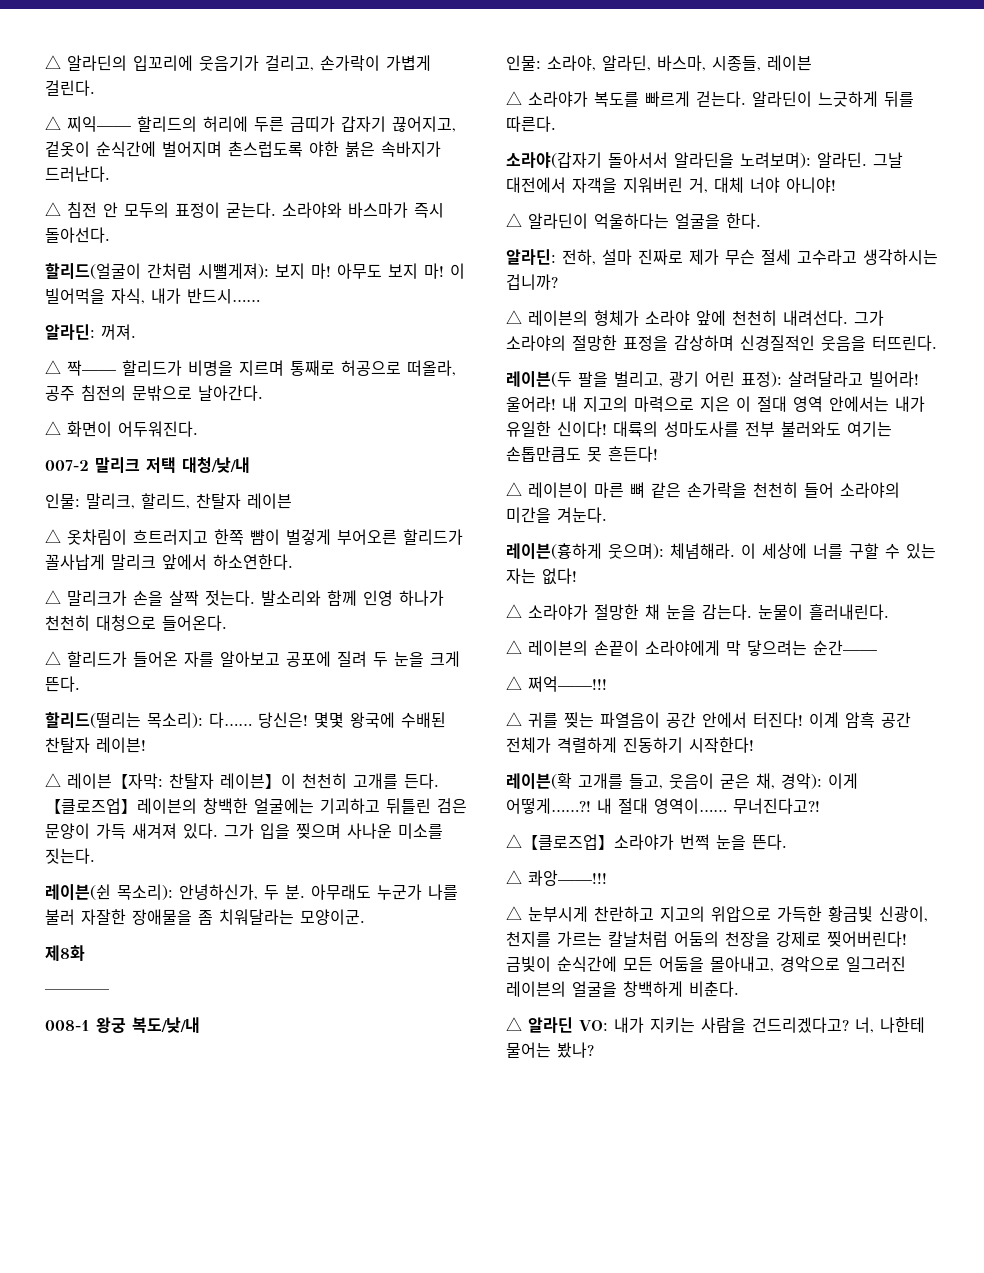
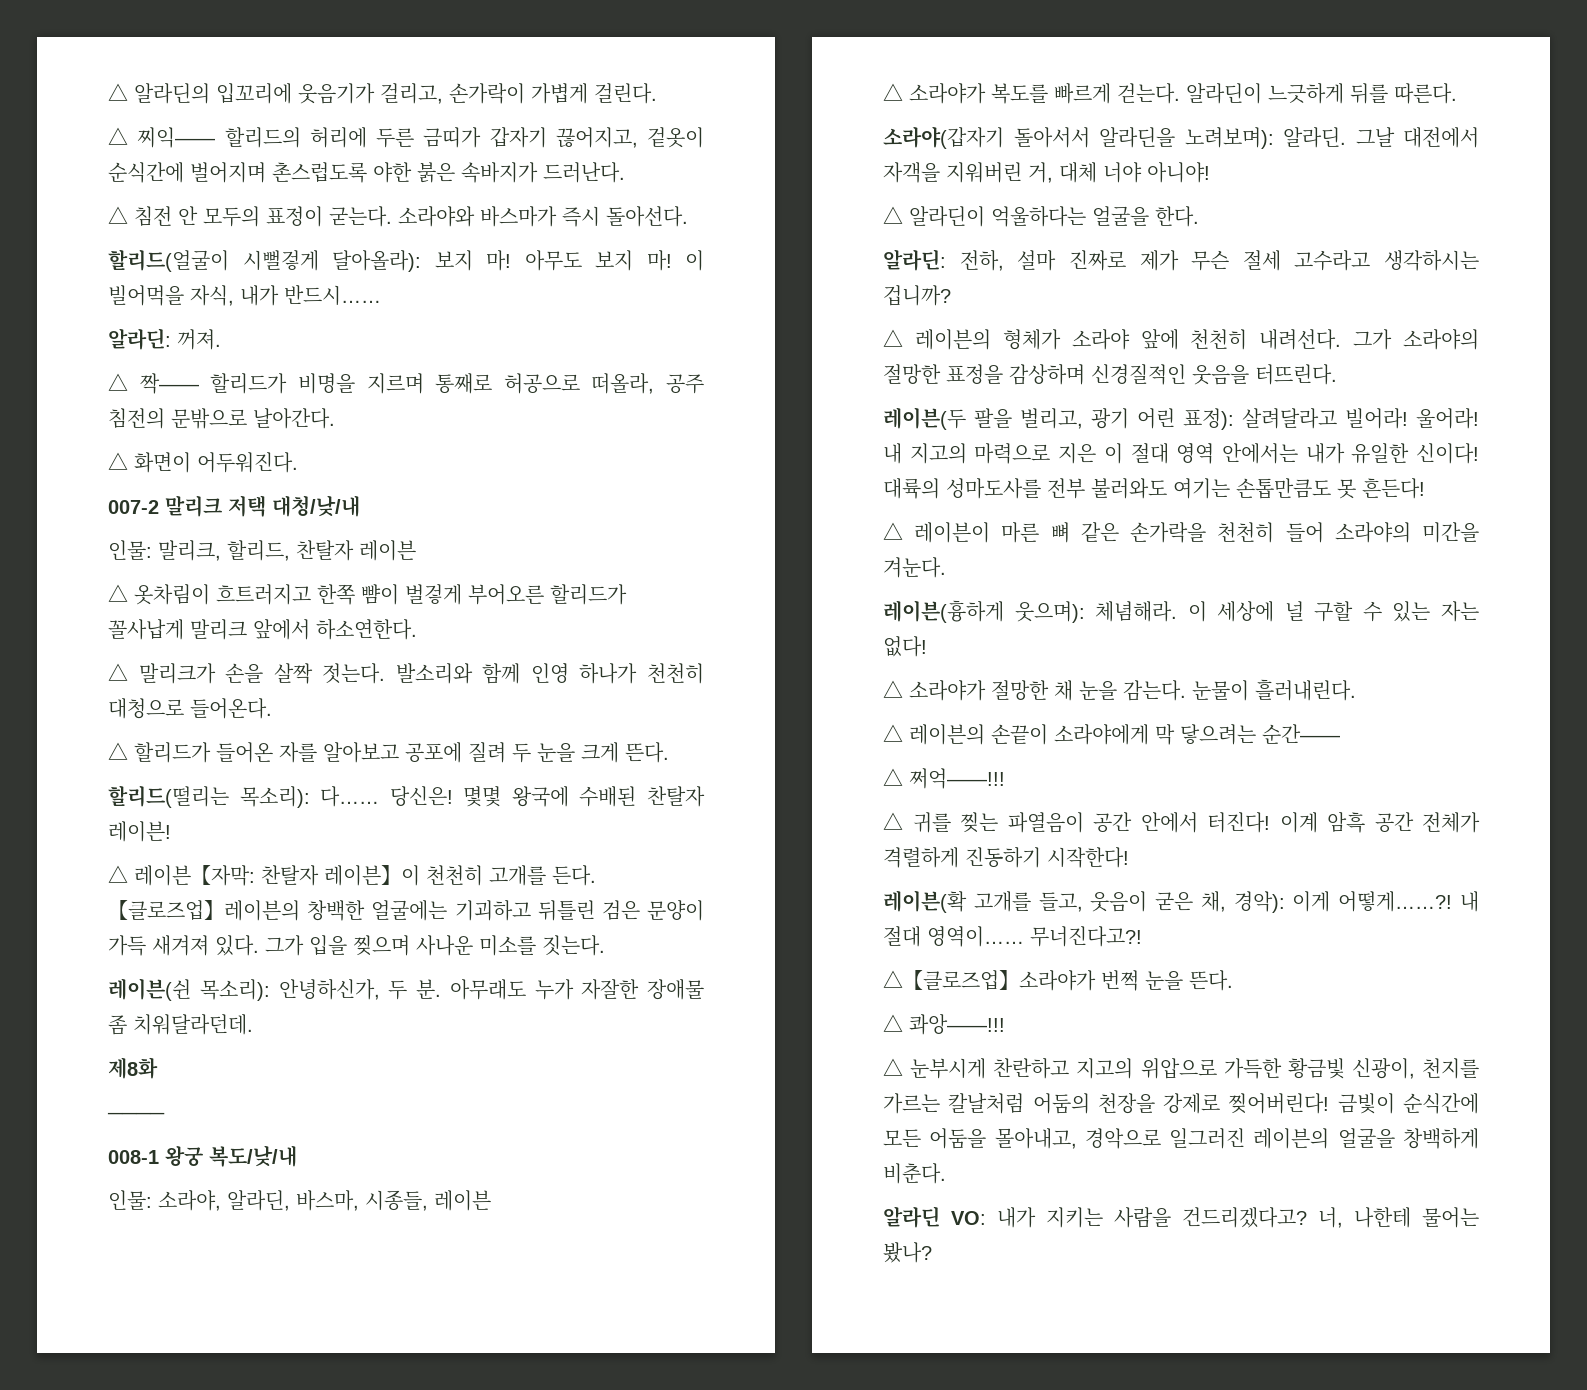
- 할리드(얼굴이 간처럼 시뻘게져): 보지 마!
+ 할리드(얼굴이 시뻘겋게 달아올라): 보지 마!
- 아무래도 누군가 나를 불러 자잘한 장애물을 좀 치워달라는 모양이군.
+ 아무래도 누가 자잘한 장애물 좀 치워달라던데.
- 이 세상에 너를 구할 수 있는 자는 없다!
+ 이 세상에 널 구할 수 있는 자는 없다!
- △ 알라딘 VO: 내가 지키는 사람을 건드리겠다고?
+ 알라딘 VO: 내가 지키는 사람을 건드리겠다고?

